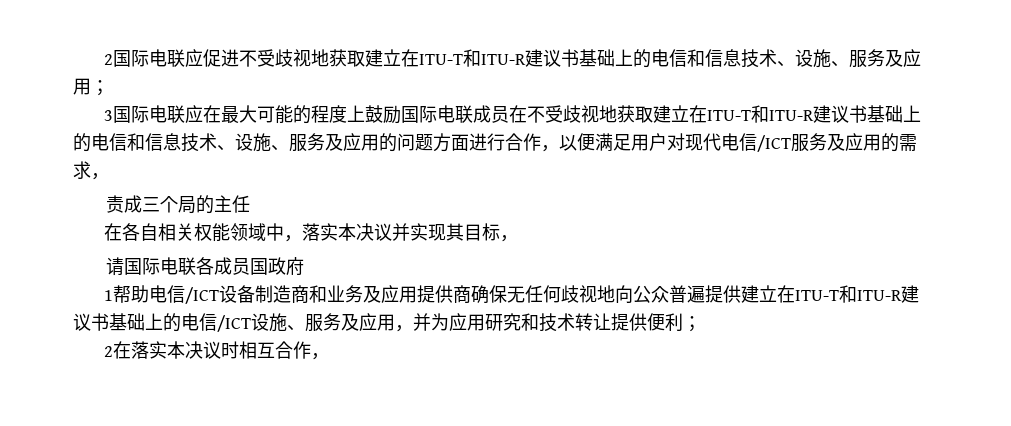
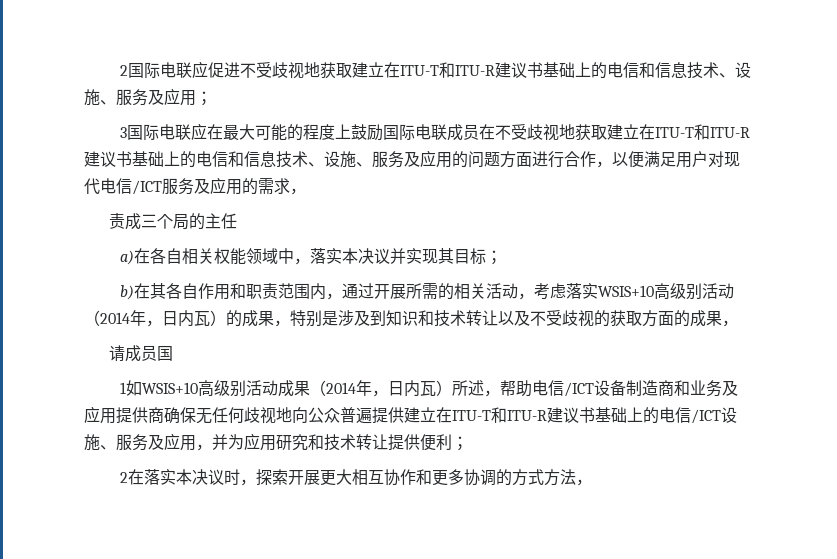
- 在各自相关权能领域中，落实本决议并实现其目标，
+ a)在各自相关权能领域中，落实本决议并实现其目标；
+ b)在其各自作用和职责范围内，通过开展所需的相关活动，考虑落实WSIS+10高级别活动（2014年，日内瓦）的成果，特别是涉及到知识和技术转让以及不受歧视的获取方面的成果，
- 请国际电联各成员国政府
+ 请成员国
- 1帮助电信/ICT设备制造商和业务及应用提供商确保无任何歧视地向公众普遍提供建立在ITU-T和ITU-R建议书基础上的电信/ICT设施、服务及应用，并为应用研究和技术转让提供便利；
+ 1如WSIS+10高级别活动成果（2014年，日内瓦）所述，帮助电信/ICT设备制造商和业务及应用提供商确保无任何歧视地向公众普遍提供建立在ITU-T和ITU-R建议书基础上的电信/ICT设施、服务及应用，并为应用研究和技术转让提供便利；
- 2在落实本决议时相互合作，
+ 2在落实本决议时，探索开展更大相互协作和更多协调的方式方法，

